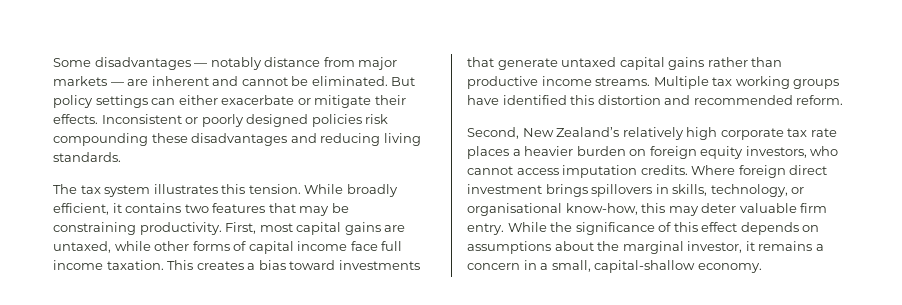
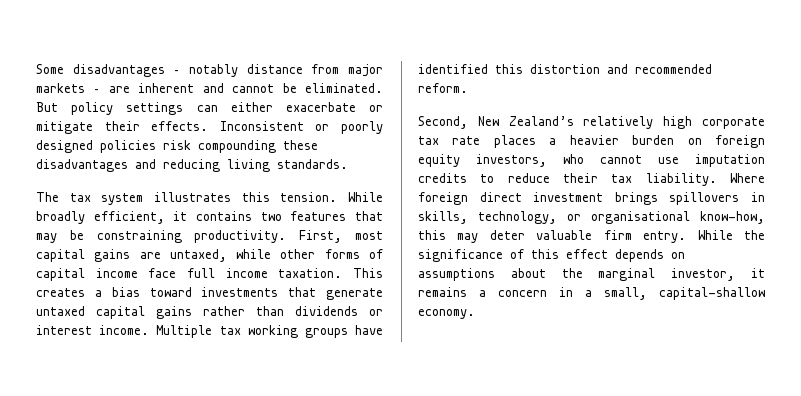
- Some disadvantages — notably distance from major markets — are inherent and cannot be eliminated.
+ Some disadvantages – notably distance from major markets – are inherent and cannot be eliminated.
- This creates a bias toward investments that generate untaxed capital gains rather than productive income streams.
+ This creates a bias toward investments that generate untaxed capital gains rather than dividends or interest income.
- Second, New Zealand’s relatively high corporate tax rate places a heavier burden on foreign equity investors, who cannot access imputation credits.
+ Second, New Zealand’s relatively high corporate tax rate places a heavier burden on foreign equity investors, who cannot use imputation credits to reduce their tax liability.

